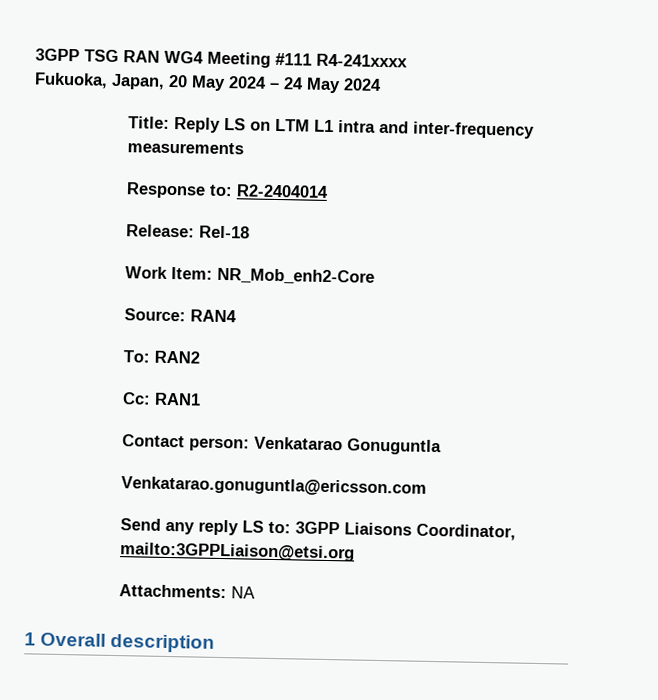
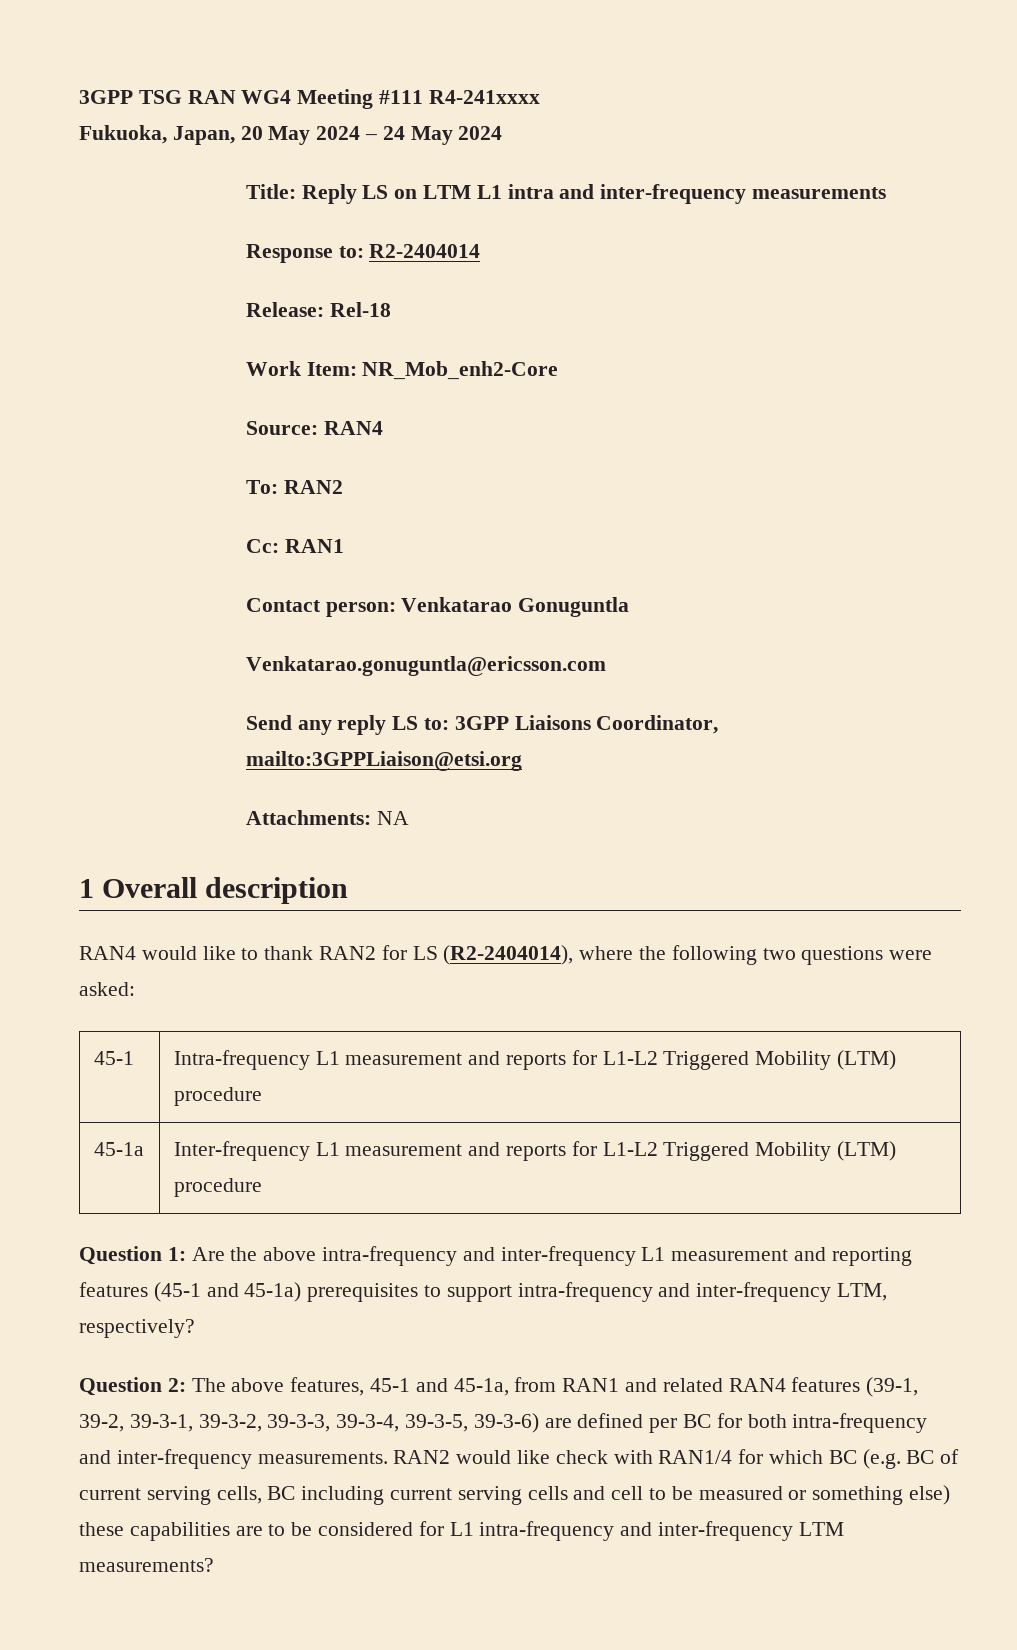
+ RAN4 would like to thank RAN2 for LS (R2-2404014), where the following two questions were asked:
+ 45-1 | Intra-frequency L1 measurement and reports for L1-L2 Triggered Mobility (LTM) procedure
+ 45-1a | Inter-frequency L1 measurement and reports for L1-L2 Triggered Mobility (LTM) procedure
+ Question 1: Are the above intra-frequency and inter-frequency L1 measurement and reporting features (45-1 and 45-1a) prerequisites to support intra-frequency and inter-frequency LTM, respectively?
+ Question 2: The above features, 45-1 and 45-1a, from RAN1 and related RAN4 features (39-1, 39-2, 39-3-1, 39-3-2, 39-3-3, 39-3-4, 39-3-5, 39-3-6) are defined per BC for both intra-frequency and inter-frequency measurements. RAN2 would like check with RAN1/4 for which BC (e.g. BC of current serving cells, BC including current serving cells and cell to be measured or something else) these capabilities are to be considered for L1 intra-frequency and inter-frequency LTM measurements?

